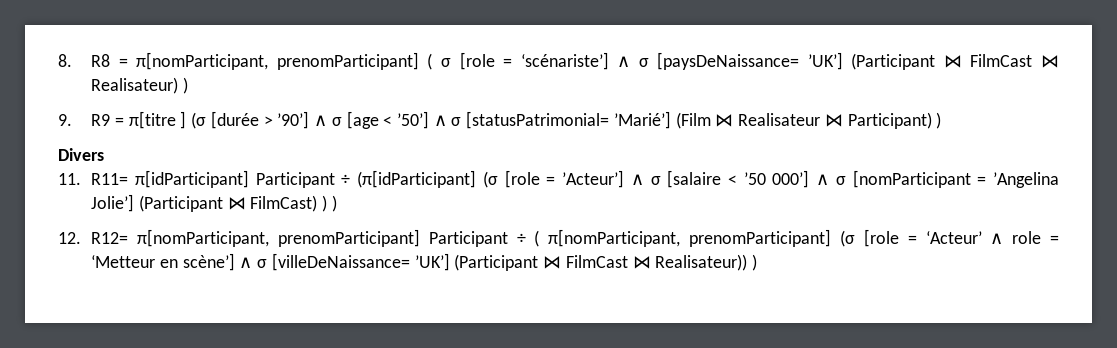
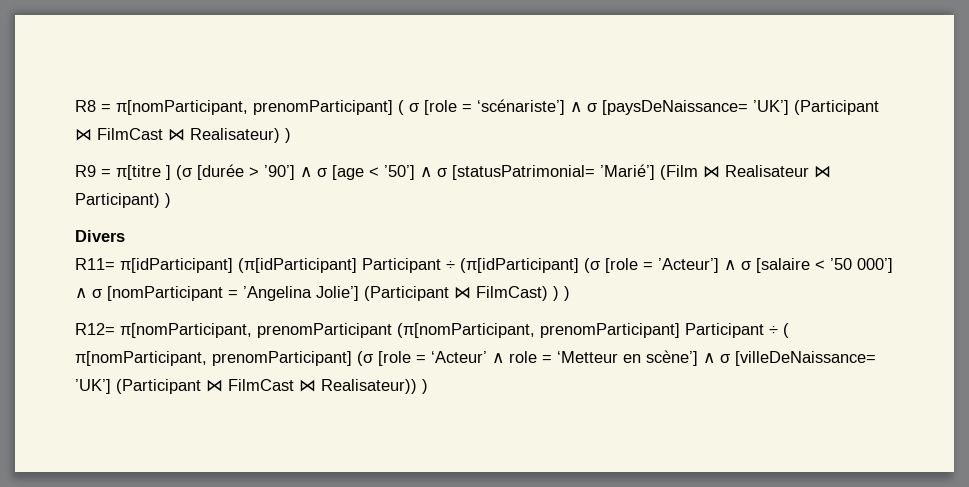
- 8. R8 = π[nomParticipant, prenomParticipant] ( σ [role = ‘scénariste’] ∧ σ [paysDeNaissance= ’UK’] (Participant ⋈ FilmCast ⋈ Realisateur) )
+ R8 = π[nomParticipant, prenomParticipant] ( σ [role = ‘scénariste’] ∧ σ [paysDeNaissance= ’UK’] (Participant ⋈ FilmCast ⋈ Realisateur) )
- 9. R9 = π[titre ] (σ [durée > ’90’] ∧ σ [age < ’50’] ∧ σ [statusPatrimonial= ’Marié’] (Film ⋈ Realisateur ⋈ Participant) )
+ R9 = π[titre ] (σ [durée > ’90’] ∧ σ [age < ’50’] ∧ σ [statusPatrimonial= ’Marié’] (Film ⋈ Realisateur ⋈ Participant) )
- 11. R11= π[idParticipant] Participant ÷ (π[idParticipant] (σ [role = ’Acteur’] ∧ σ [salaire < ’50 000’] ∧ σ [nomParticipant = ’Angelina Jolie’] (Participant ⋈ FilmCast) ) )
+ R11= π[idParticipant] (π[idParticipant] Participant ÷ (π[idParticipant] (σ [role = ’Acteur’] ∧ σ [salaire < ’50 000’] ∧ σ [nomParticipant = ’Angelina Jolie’] (Participant ⋈ FilmCast) ) )
- 12. R12= π[nomParticipant, prenomParticipant] Participant ÷ ( π[nomParticipant, prenomParticipant] (σ [role = ‘Acteur’ ∧ role = ‘Metteur en scène’] ∧ σ [villeDeNaissance= ’UK’] (Participant ⋈ FilmCast ⋈ Realisateur)) )
+ R12= π[nomParticipant, prenomParticipant (π[nomParticipant, prenomParticipant] Participant ÷ ( π[nomParticipant, prenomParticipant] (σ [role = ‘Acteur’ ∧ role = ‘Metteur en scène’] ∧ σ [villeDeNaissance= ’UK’] (Participant ⋈ FilmCast ⋈ Realisateur)) )

